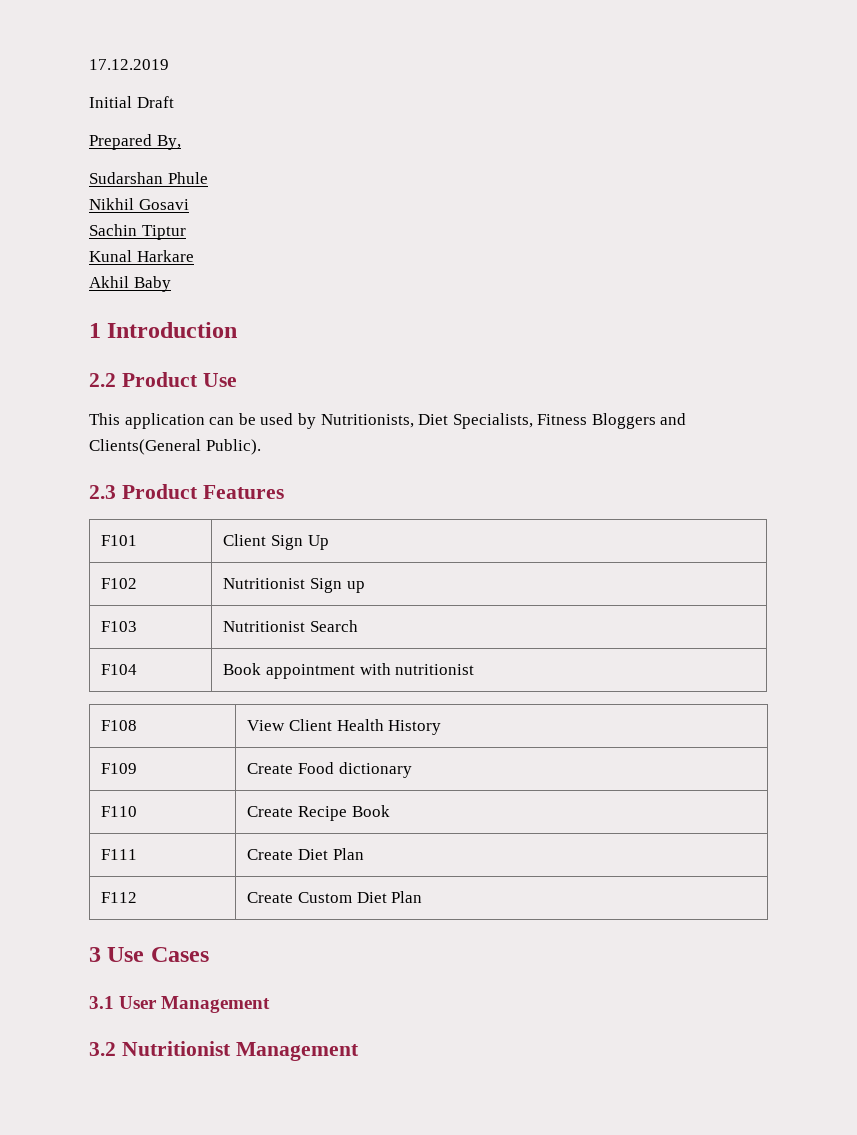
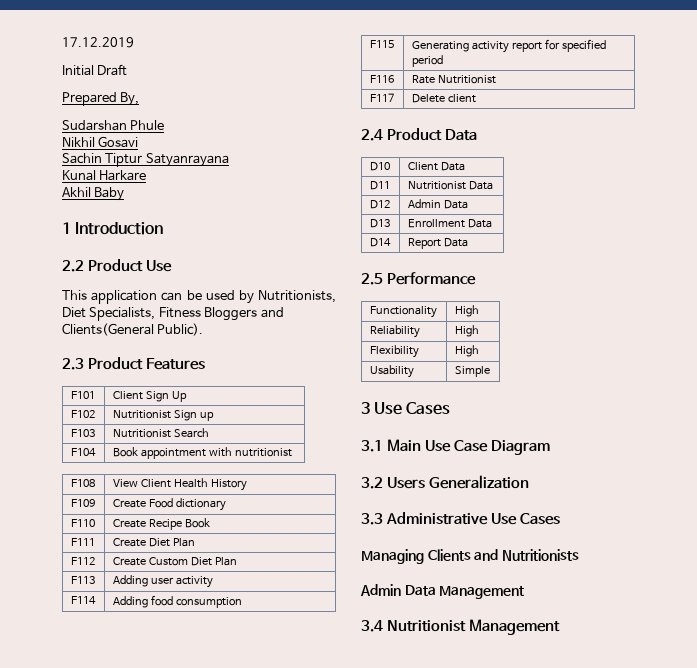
- Sachin Tiptur
+ Sachin Tiptur Satyanrayana
+ F113 | Adding user activity
+ F114 | Adding food consumption
+ F115 | Generating activity report for specified period
+ F116 | Rate Nutritionist
+ F117 | Delete client
+ 2.4 Product Data
+ D10 | Client Data
+ D11 | Nutritionist Data
+ D12 | Admin Data
+ D13 | Enrollment Data
+ D14 | Report Data
+ 2.5 Performance
+ Functionality | High
+ Reliability | High
+ Flexibility | High
+ Usability | Simple
  3 Use Cases
- 3.1 User Management
+ 3.1 Main Use Case Diagram
+ 3.2 Users Generalization
+ 3.3 Administrative Use Cases
+ Managing Clients and Nutritionists
+ Admin Data Management
- 3.2 Nutritionist Management
+ 3.4 Nutritionist Management

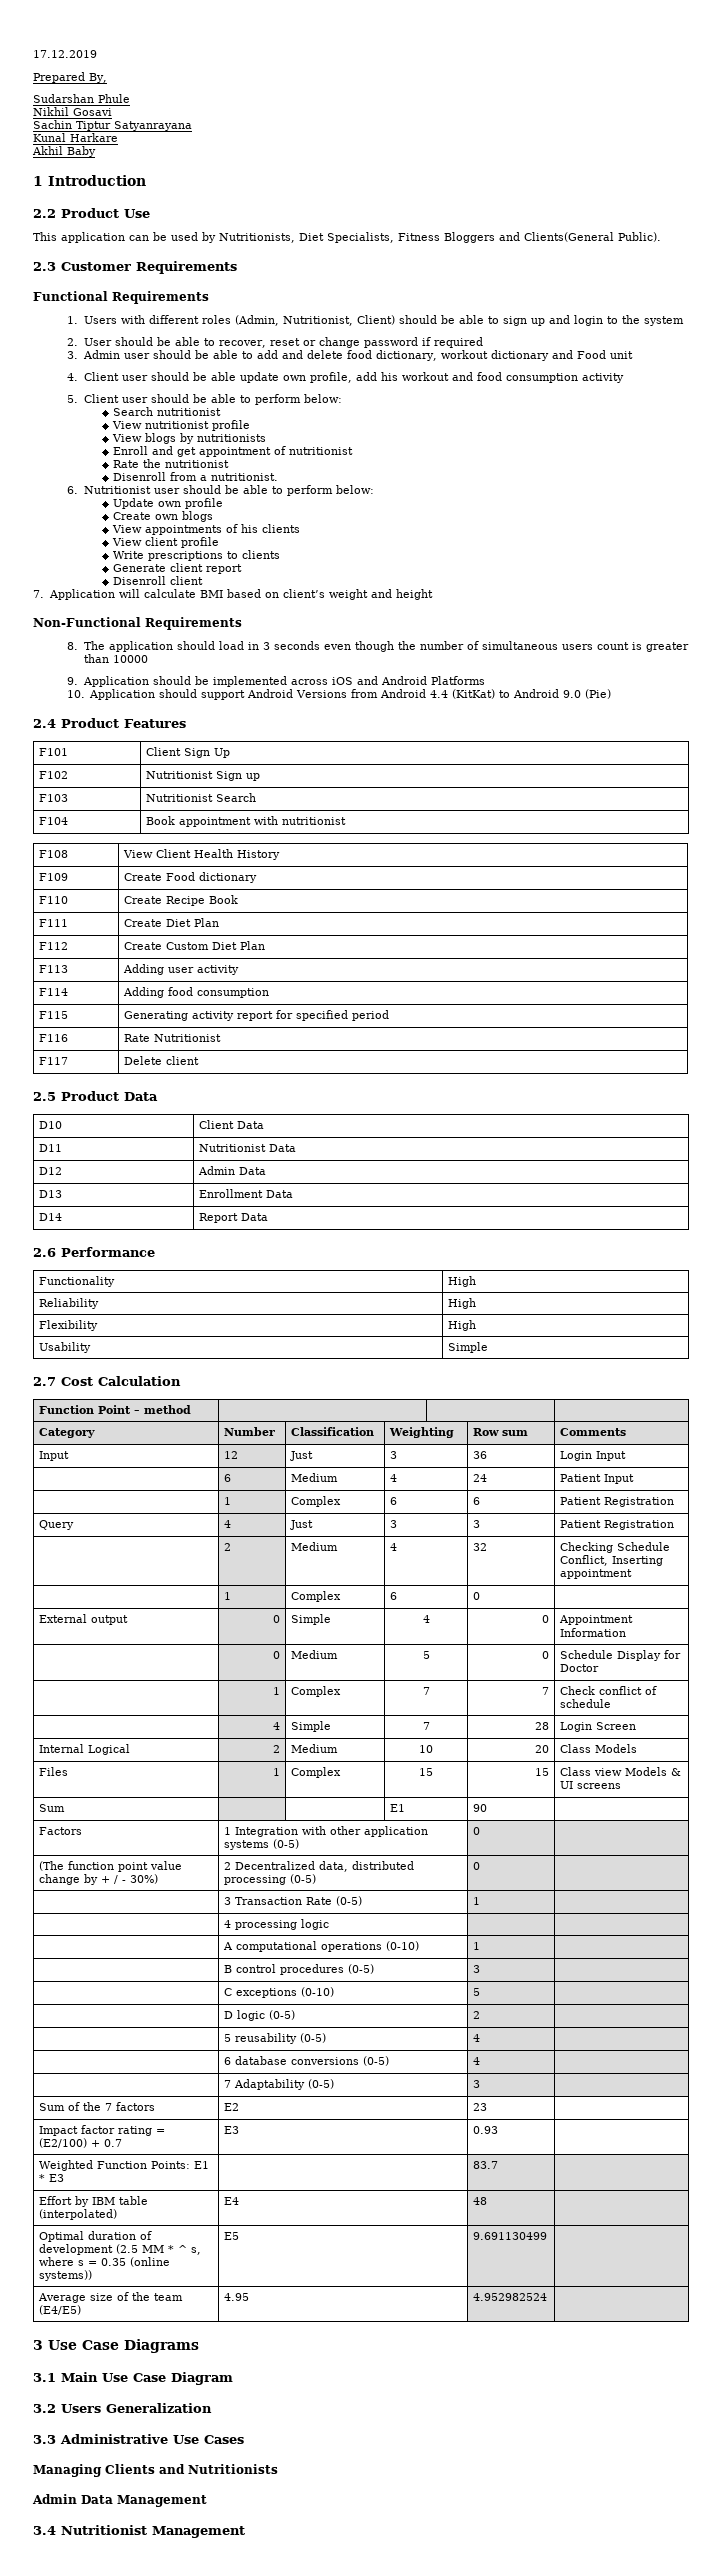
- Initial Draft
- 2.3 Product Features
+ 2.3 Customer Requirements
+ Functional Requirements
+ 1. Users with different roles (Admin, Nutritionist, Client) should be able to sign up and login to the system
+ 2. User should be able to recover, reset or change password if required
+ 3. Admin user should be able to add and delete food dictionary, workout dictionary and Food unit
+ 4. Client user should be able update own profile, add his workout and food consumption activity
+ 5. Client user should be able to perform below:
+ Search nutritionist
+ View nutritionist profile
+ View blogs by nutritionists
+ Enroll and get appointment of nutritionist
+ Rate the nutritionist
+ Disenroll from a nutritionist.
+ 6. Nutritionist user should be able to perform below:
+ Update own profile
+ Create own blogs
+ View appointments of his clients
+ View client profile
+ Write prescriptions to clients
+ Generate client report
+ Disenroll client
+ 7. Application will calculate BMI based on client’s weight and height
+ Non-Functional Requirements
+ 8. The application should load in 3 seconds even though the number of simultaneous users count is greater than 10000
+ 9. Application should be implemented across iOS and Android Platforms
+ 10. Application should support Android Versions from Android 4.4 (KitKat) to Android 9.0 (Pie)
+ 2.4 Product Features
- 2.4 Product Data
+ 2.5 Product Data
- 2.5 Performance
+ 2.6 Performance
+ 2.7 Cost Calculation
+ Function Point – method | | |
+ Category | Number | Classification | Weighting | Row sum | Comments
+ Input | 12 | Just | 3 | 36 | Login Input
+ | 6 | Medium | 4 | 24 | Patient Input
+ | 1 | Complex | 6 | 6 | Patient Registration
+ Query | 4 | Just | 3 | 3 | Patient Registration
+ | 2 | Medium | 4 | 32 | Checking Schedule Conflict, Inserting appointment
+ | 1 | Complex | 6 | 0 |
+ External output | 0 | Simple | 4 | 0 | Appointment Information
+ | 0 | Medium | 5 | 0 | Schedule Display for Doctor
+ | 1 | Complex | 7 | 7 | Check conflict of schedule
+ | 4 | Simple | 7 | 28 | Login Screen
+ Internal Logical | 2 | Medium | 10 | 20 | Class Models
+ Files | 1 | Complex | 15 | 15 | Class view Models & UI screens
+ Sum | | | E1 | 90 |
+ Factors | 1 Integration with other application systems (0-5) | 0 |
+ (The function point value change by + / - 30%) | 2 Decentralized data, distributed processing (0-5) | 0 |
+ | 3 Transaction Rate (0-5) | 1 |
+ | 4 processing logic | |
+ | A computational operations (0-10) | 1 |
+ | B control procedures (0-5) | 3 |
+ | C exceptions (0-10) | 5 |
+ | D logic (0-5) | 2 |
+ | 5 reusability (0-5) | 4 |
+ | 6 database conversions (0-5) | 4 |
+ | 7 Adaptability (0-5) | 3 |
+ Sum of the 7 factors | E2 | 23 |
+ Impact factor rating = (E2/100) + 0.7 | E3 | 0.93 |
+ Weighted Function Points: E1 * E3 | | 83.7 |
+ Effort by IBM table (interpolated) | E4 | 48 |
+ Optimal duration of development (2.5 MM * ^ s, where s = 0.35 (online systems)) | E5 | 9.691130499 |
+ Average size of the team (E4/E5) | 4.95 | 4.952982524 |
- 3 Use Cases
+ 3 Use Case Diagrams

